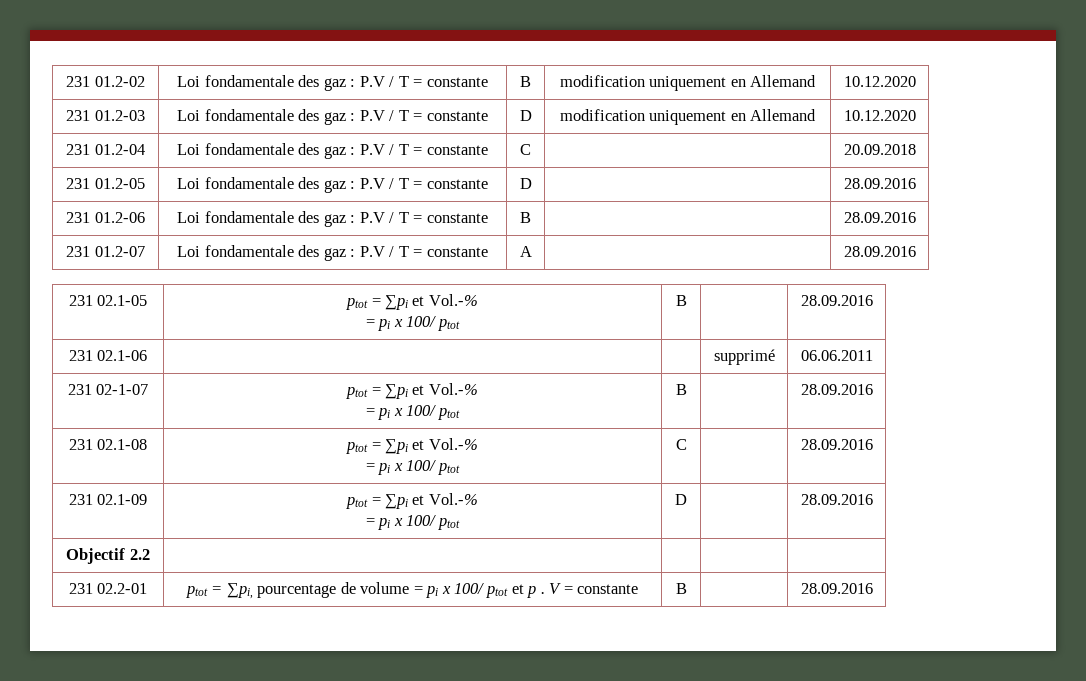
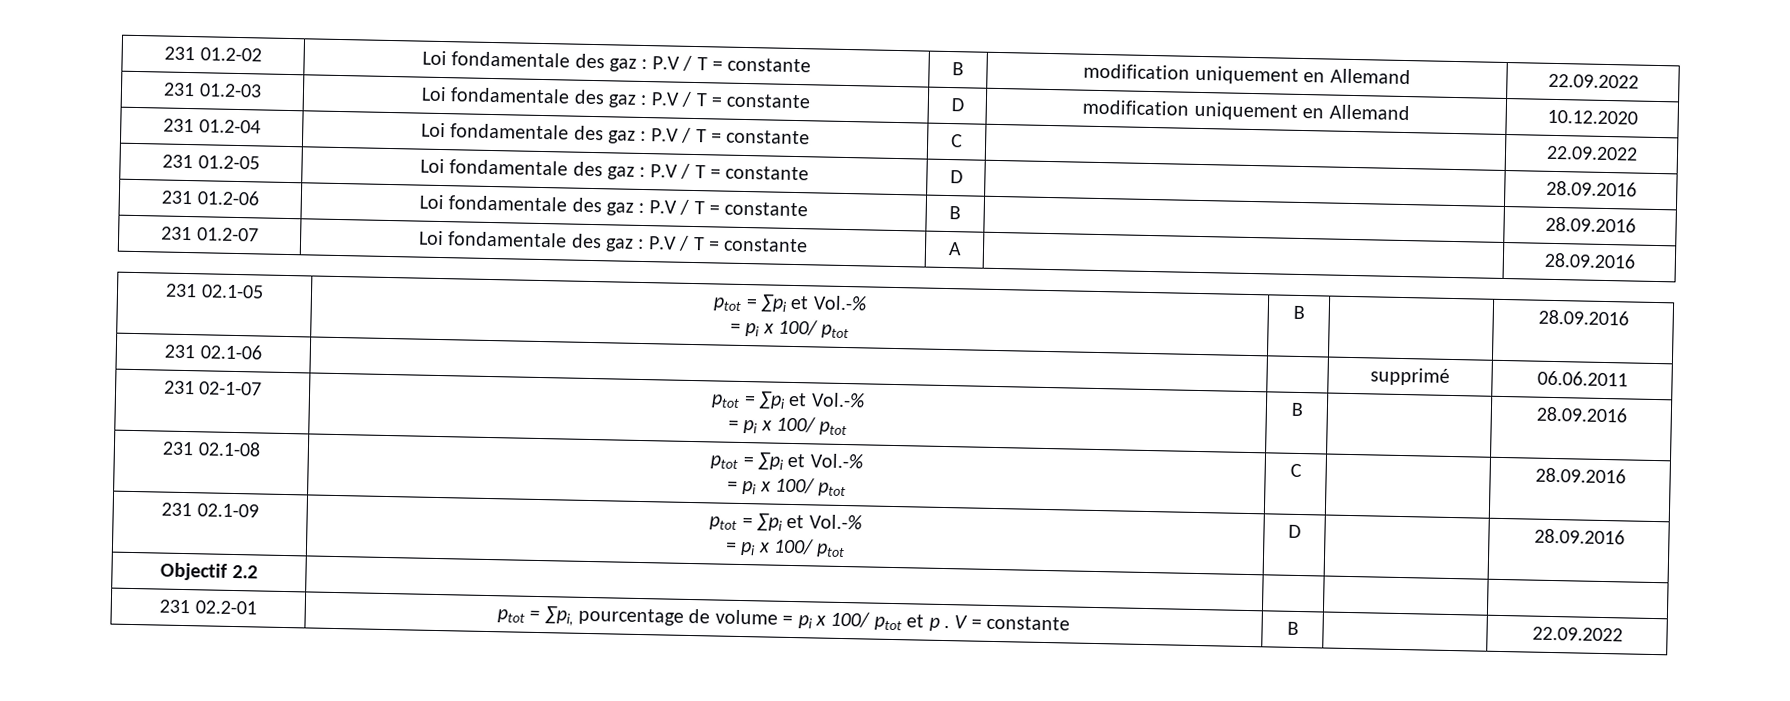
- 231 01.2-02 | Loi fondamentale des gaz : P.V / T = constante | B | modification uniquement en Allemand | 10.12.2020
+ 231 01.2-02 | Loi fondamentale des gaz : P.V / T = constante | B | modification uniquement en Allemand | 22.09.2022
- 231 01.2-04 | Loi fondamentale des gaz : P.V / T = constante | C | | 20.09.2018
+ 231 01.2-04 | Loi fondamentale des gaz : P.V / T = constante | C | | 22.09.2022
- 231 02.2-01 | ptot = ∑pi, pourcentage de volume = pi x 100/ ptot et p . V = constante | B | | 28.09.2016
+ 231 02.2-01 | ptot = ∑pi, pourcentage de volume = pi x 100/ ptot et p . V = constante | B | | 22.09.2022

